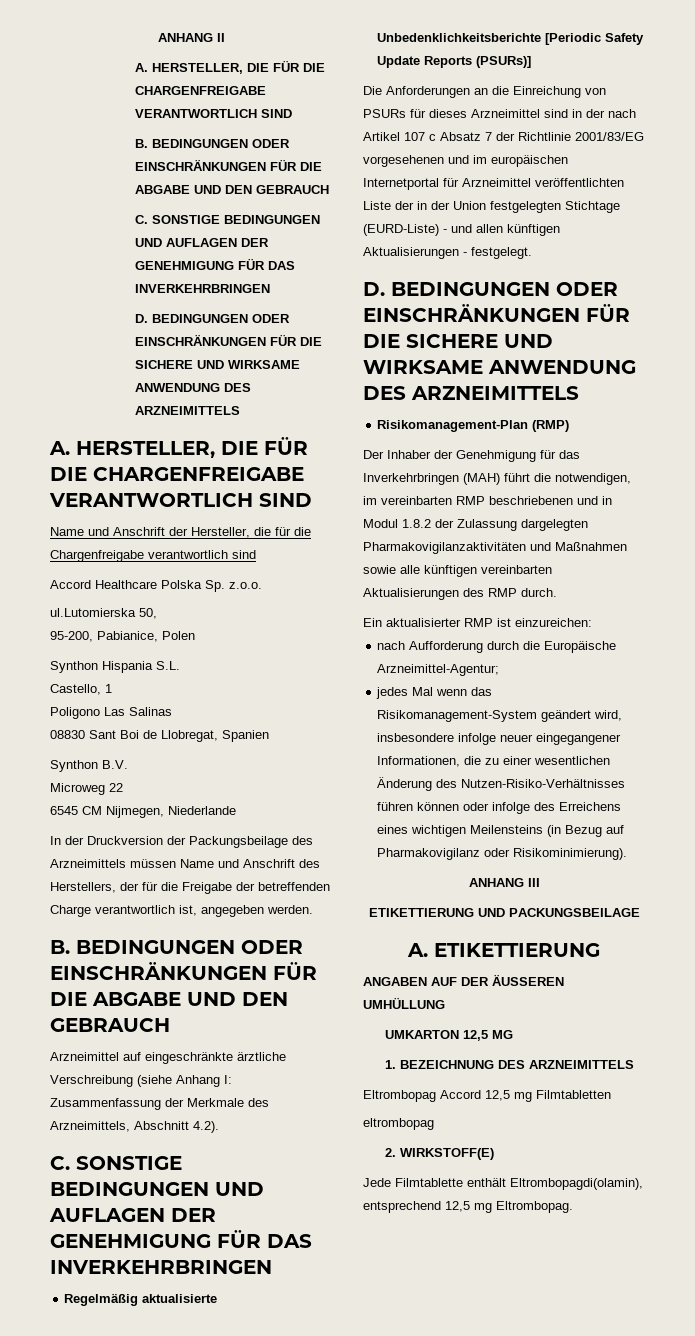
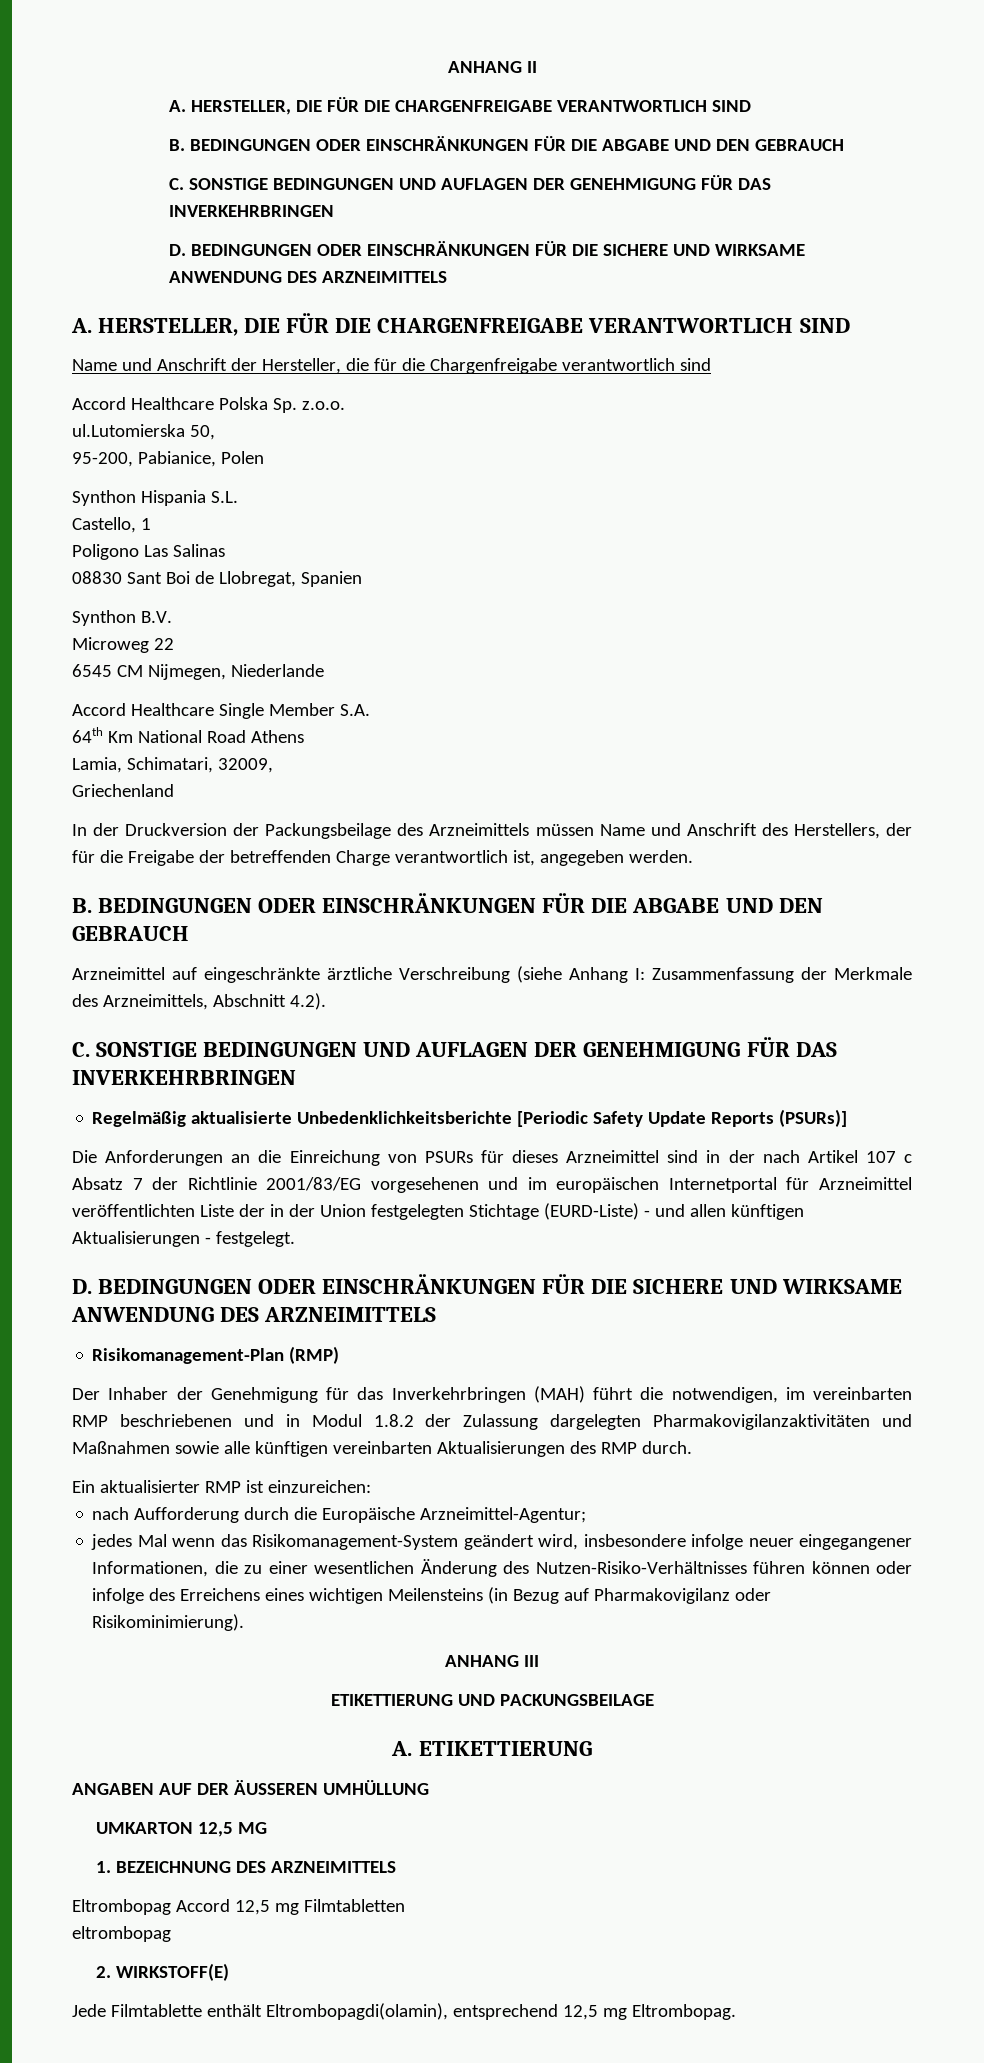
+ Accord Healthcare Single Member S.A.
+ 64th Km National Road Athens
+ Lamia, Schimatari, 32009,
+ Griechenland

